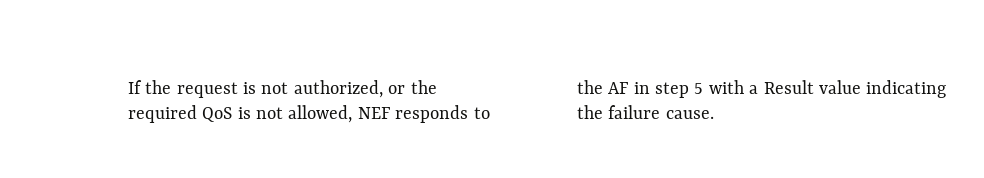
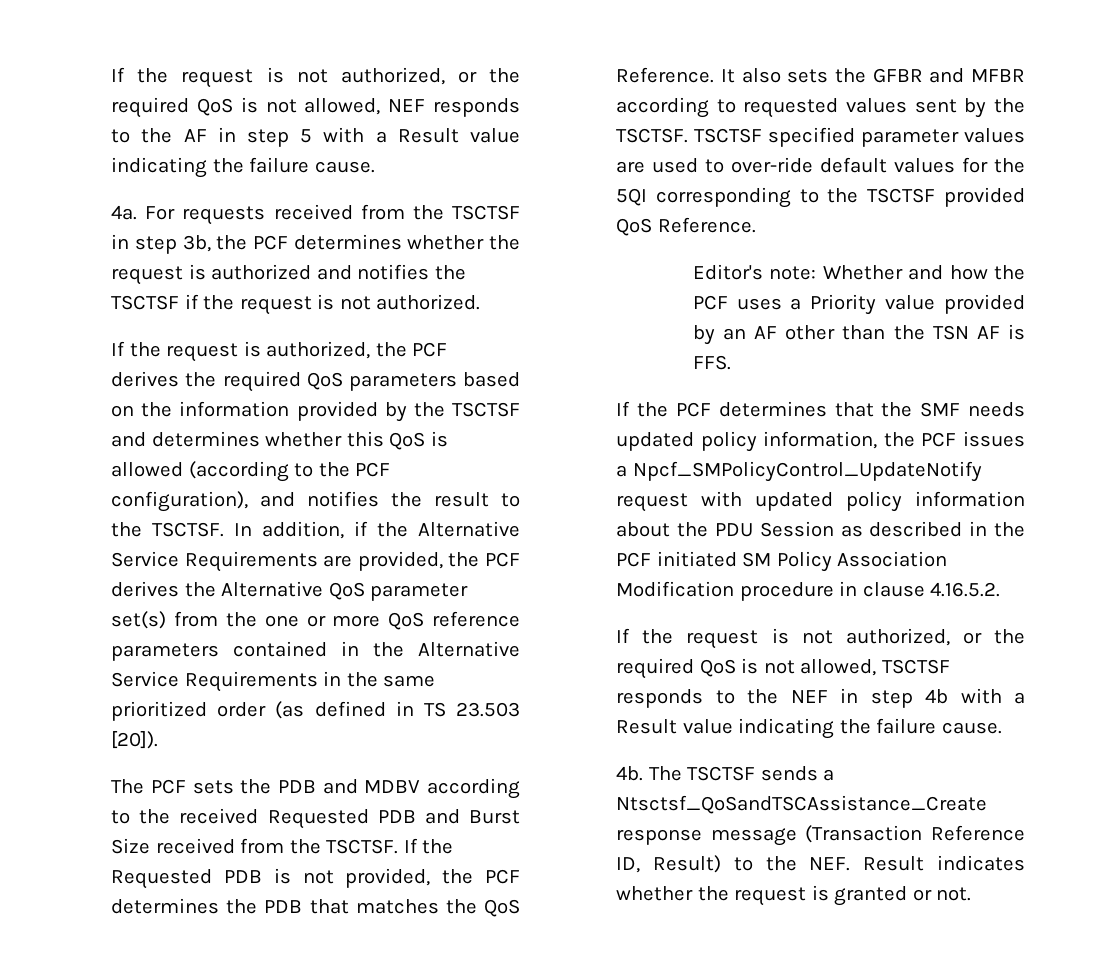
+ 4a. For requests received from the TSCTSF in step 3b, the PCF determines whether the request is authorized and notifies the TSCTSF if the request is not authorized.
+ If the request is authorized, the PCF derives the required QoS parameters based on the information provided by the TSCTSF and determines whether this QoS is allowed (according to the PCF configuration), and notifies the result to the TSCTSF. In addition, if the Alternative Service Requirements are provided, the PCF derives the Alternative QoS parameter set(s) from the one or more QoS reference parameters contained in the Alternative Service Requirements in the same prioritized order (as defined in TS 23.503 [20]).
+ The PCF sets the PDB and MDBV according to the received Requested PDB and Burst Size received from the TSCTSF. If the Requested PDB is not provided, the PCF determines the PDB that matches the QoS Reference. It also sets the GFBR and MFBR according to requested values sent by the TSCTSF. TSCTSF specified parameter values are used to over-ride default values for the 5QI corresponding to the TSCTSF provided QoS Reference.
+ Editor's note: Whether and how the PCF uses a Priority value provided by an AF other than the TSN AF is FFS.
+ If the PCF determines that the SMF needs updated policy information, the PCF issues a Npcf_SMPolicyControl_UpdateNotify request with updated policy information about the PDU Session as described in the PCF initiated SM Policy Association Modification procedure in clause 4.16.5.2.
+ If the request is not authorized, or the required QoS is not allowed, TSCTSF responds to the NEF in step 4b with a Result value indicating the failure cause.
+ 4b. The TSCTSF sends a Ntsctsf_QoSandTSCAssistance_Create response message (Transaction Reference ID, Result) to the NEF. Result indicates whether the request is granted or not.

